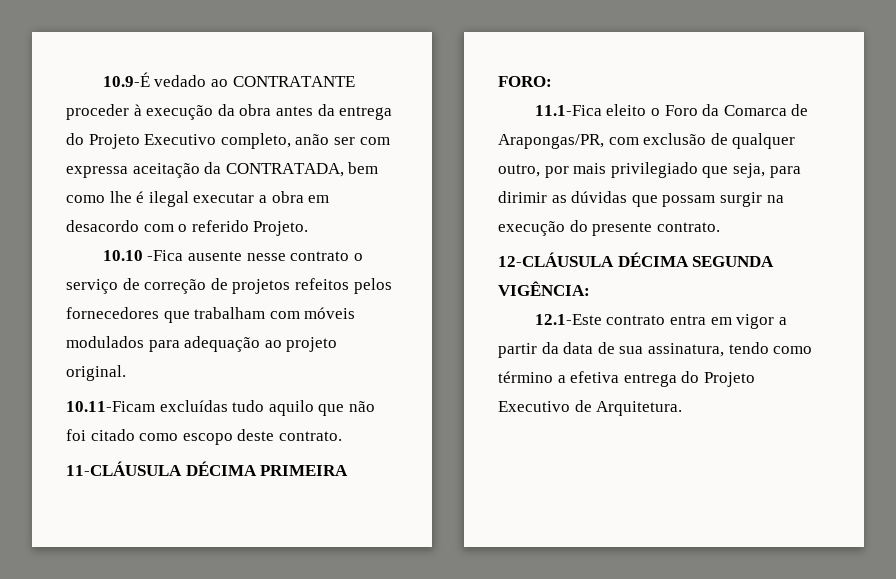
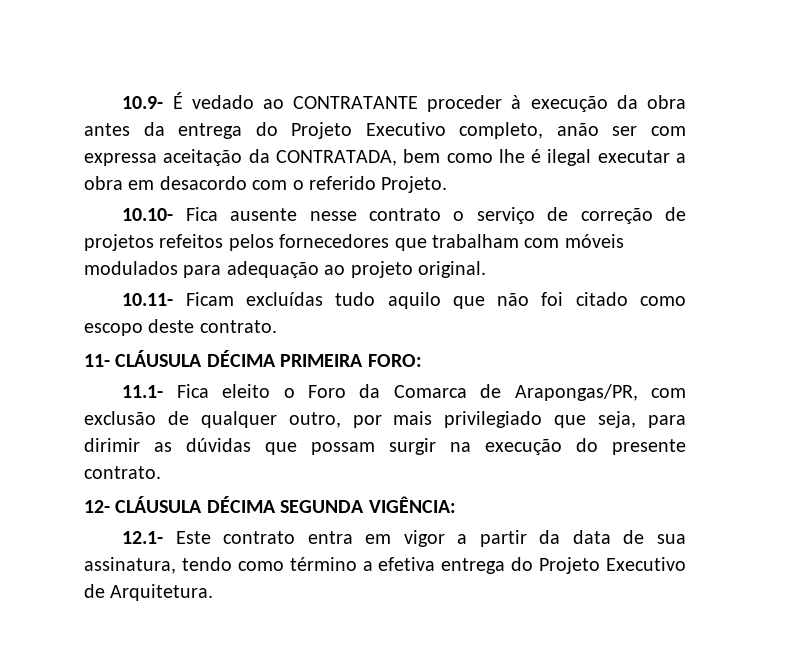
- 10.9-É vedado ao CONTRATANTE proceder à execução da obra antes da entrega do Projeto Executivo completo, anão ser com expressa aceitação da CONTRATADA, bem como lhe é ilegal executar a obra em desacordo com o referido Projeto.
+ 10.9- É vedado ao CONTRATANTE proceder à execução da obra antes da entrega do Projeto Executivo completo, anão ser com expressa aceitação da CONTRATADA, bem como lhe é ilegal executar a obra em desacordo com o referido Projeto.
- 10.10 -Fica ausente nesse contrato o serviço de correção de projetos refeitos pelos fornecedores que trabalham com móveis modulados para adequação ao projeto original.
+ 10.10- Fica ausente nesse contrato o serviço de correção de projetos refeitos pelos fornecedores que trabalham com móveis modulados para adequação ao projeto original.
- 10.11-Ficam excluídas tudo aquilo que não foi citado como escopo deste contrato.
+ 10.11- Ficam excluídas tudo aquilo que não foi citado como escopo deste contrato.
- 11-CLÁUSULA DÉCIMA PRIMEIRA FORO:
+ 11- CLÁUSULA DÉCIMA PRIMEIRA FORO:
- 11.1-Fica eleito o Foro da Comarca de Arapongas/PR, com exclusão de qualquer outro, por mais privilegiado que seja, para dirimir as dúvidas que possam surgir na execução do presente contrato.
+ 11.1- Fica eleito o Foro da Comarca de Arapongas/PR, com exclusão de qualquer outro, por mais privilegiado que seja, para dirimir as dúvidas que possam surgir na execução do presente contrato.
- 12-CLÁUSULA DÉCIMA SEGUNDA VIGÊNCIA:
+ 12- CLÁUSULA DÉCIMA SEGUNDA VIGÊNCIA:
- 12.1-Este contrato entra em vigor a partir da data de sua assinatura, tendo como término a efetiva entrega do Projeto Executivo de Arquitetura.
+ 12.1- Este contrato entra em vigor a partir da data de sua assinatura, tendo como término a efetiva entrega do Projeto Executivo de Arquitetura.

